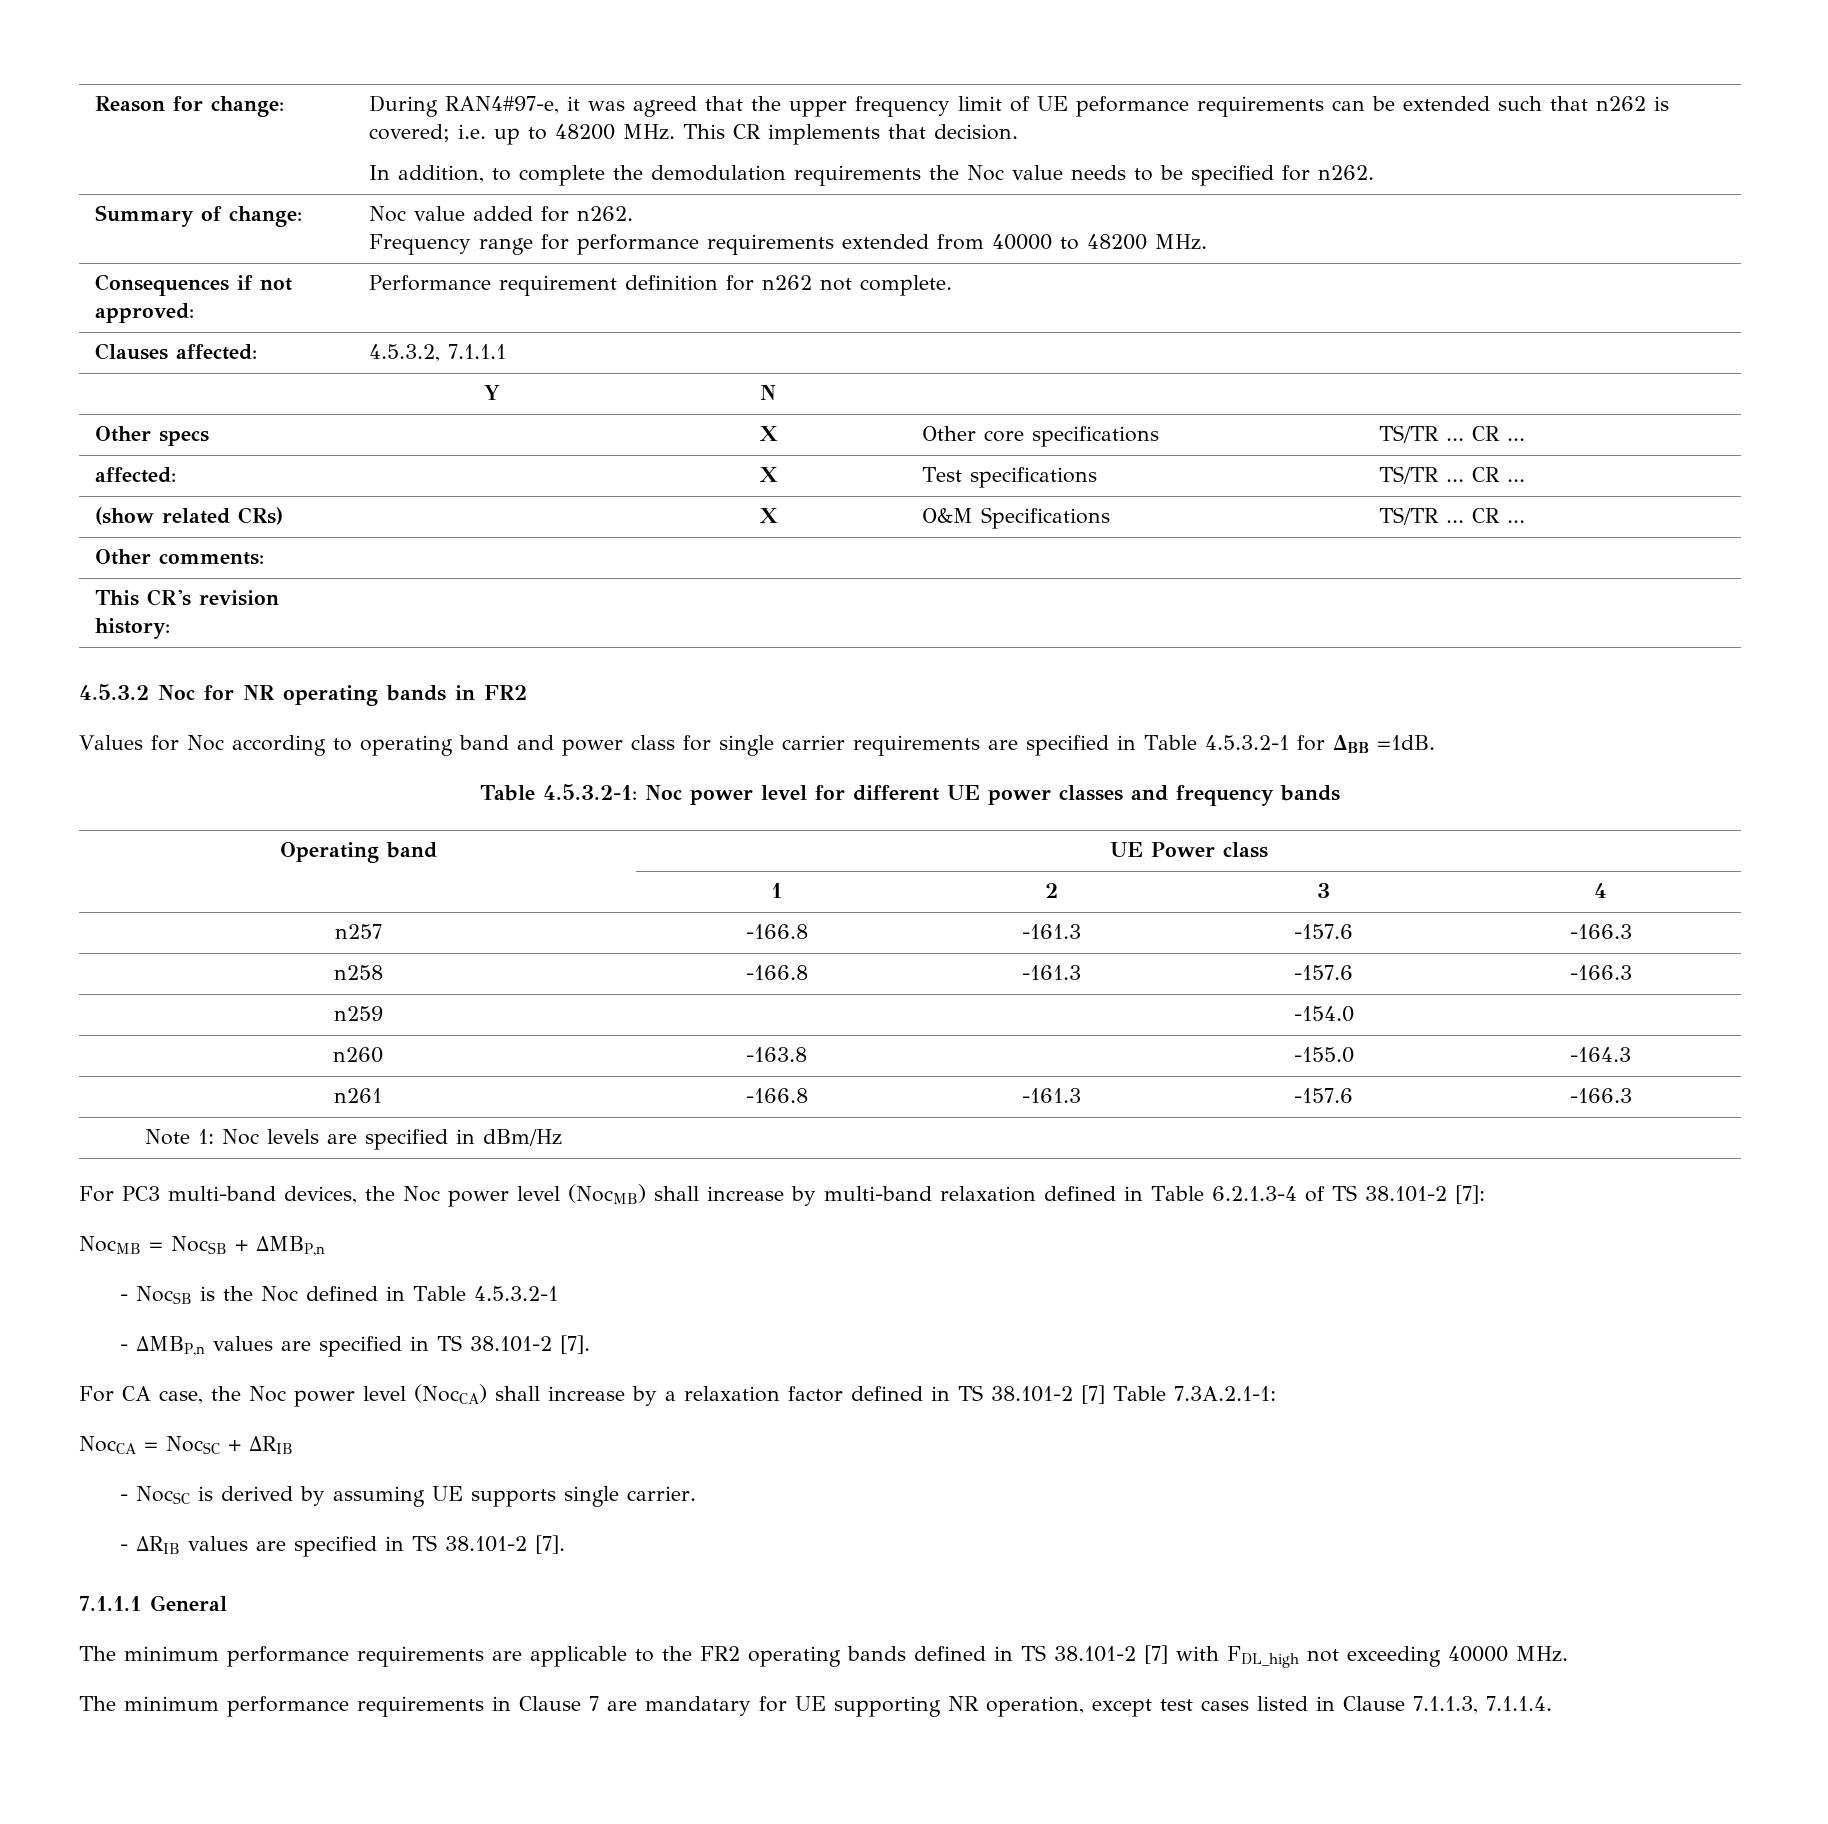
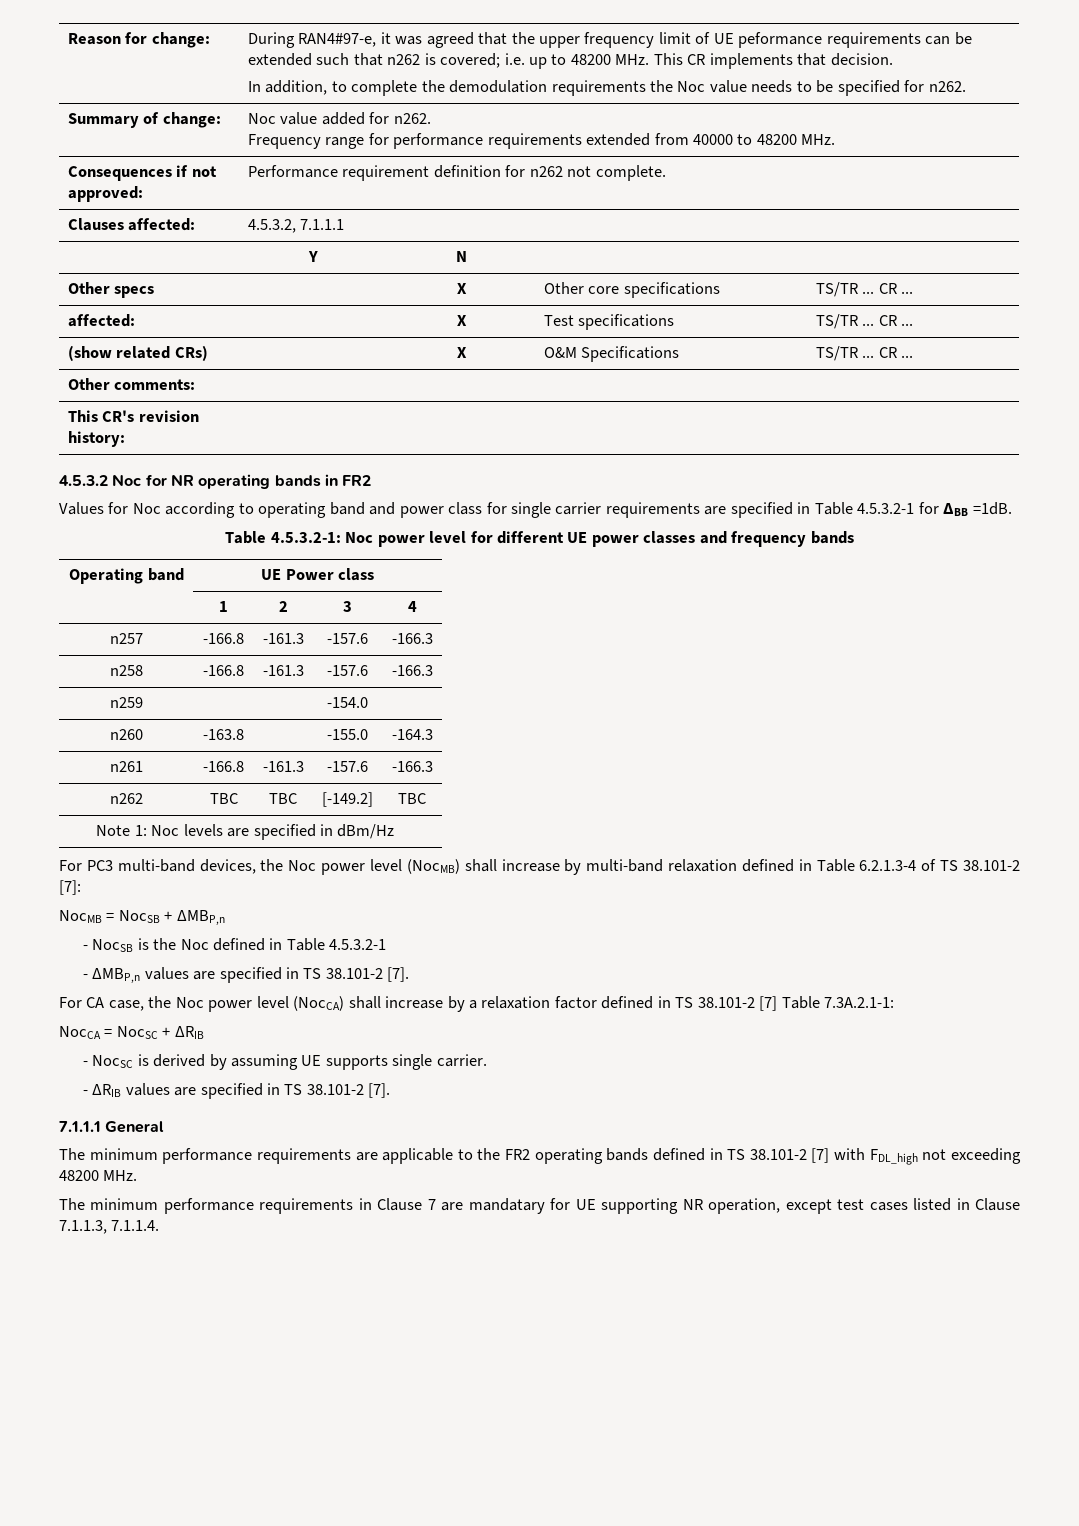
+ n262 | TBC | TBC | [-149.2] | TBC
- The minimum performance requirements are applicable to the FR2 operating bands defined in TS 38.101-2 [7] with FDL_high not exceeding 40000 MHz.
+ The minimum performance requirements are applicable to the FR2 operating bands defined in TS 38.101-2 [7] with FDL_high not exceeding 48200 MHz.

